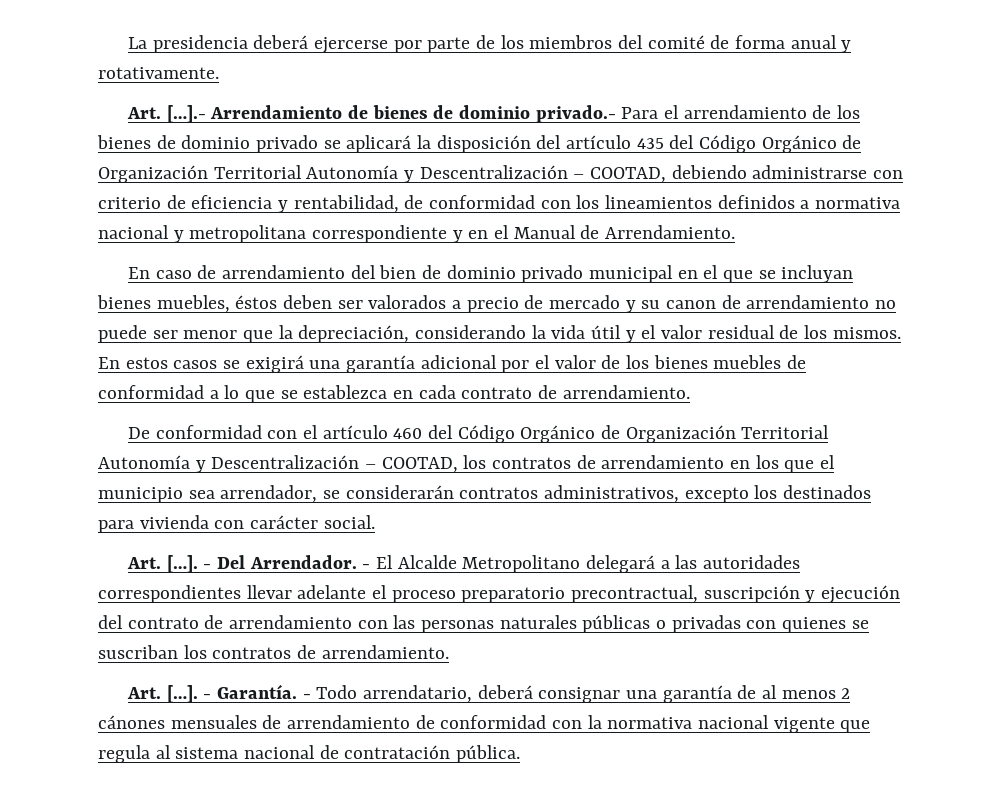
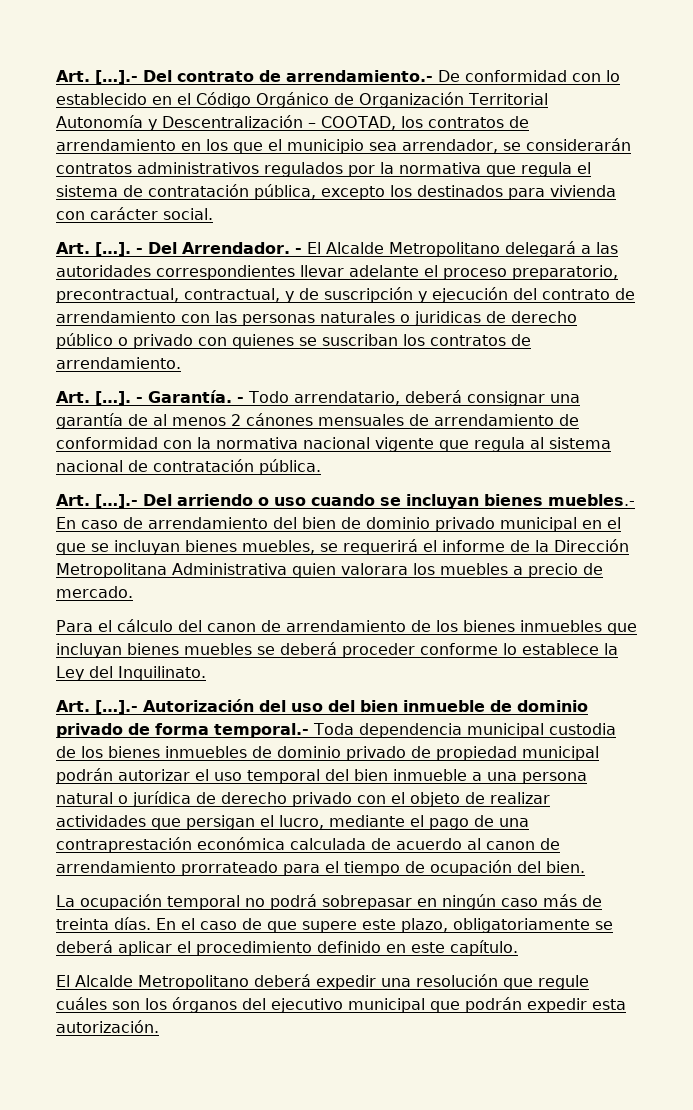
- La presidencia deberá ejercerse por parte de los miembros del comité de forma anual y rotativamente.
- Art. […].- Arrendamiento de bienes de dominio privado.- Para el arrendamiento de los bienes de dominio privado se aplicará la disposición del artículo 435 del Código Orgánico de Organización Territorial Autonomía y Descentralización – COOTAD, debiendo administrarse con criterio de eficiencia y rentabilidad, de conformidad con los lineamientos definidos a normativa nacional y metropolitana correspondiente y en el Manual de Arrendamiento.
- En caso de arrendamiento del bien de dominio privado municipal en el que se incluyan bienes muebles, éstos deben ser valorados a precio de mercado y su canon de arrendamiento no puede ser menor que la depreciación, considerando la vida útil y el valor residual de los mismos. En estos casos se exigirá una garantía adicional por el valor de los bienes muebles de conformidad a lo que se establezca en cada contrato de arrendamiento.
- De conformidad con el artículo 460 del Código Orgánico de Organización Territorial Autonomía y Descentralización – COOTAD, los contratos de arrendamiento en los que el municipio sea arrendador, se considerarán contratos administrativos, excepto los destinados para vivienda con carácter social.
+ Art. […].- Del contrato de arrendamiento.- De conformidad con lo establecido en el Código Orgánico de Organización Territorial Autonomía y Descentralización – COOTAD, los contratos de arrendamiento en los que el municipio sea arrendador, se considerarán contratos administrativos regulados por la normativa que regula el sistema de contratación pública, excepto los destinados para vivienda con carácter social.
- - El Alcalde Metropolitano delegará a las autoridades correspondientes llevar adelante el proceso preparatorio precontractual, suscripción y ejecución del contrato de arrendamiento con las personas naturales públicas o privadas con quienes se suscriban los contratos de arrendamiento.
+ - El Alcalde Metropolitano delegará a las autoridades correspondientes llevar adelante el proceso preparatorio, precontractual, contractual, y de suscripción y ejecución del contrato de arrendamiento con las personas naturales o juridicas de derecho público o privado con quienes se suscriban los contratos de arrendamiento.
+ Art. […].- Del arriendo o uso cuando se incluyan bienes muebles.- En caso de arrendamiento del bien de dominio privado municipal en el que se incluyan bienes muebles, se requerirá el informe de la Dirección Metropolitana Administrativa quien valorara los muebles a precio de mercado.
+ Para el cálculo del canon de arrendamiento de los bienes inmuebles que incluyan bienes muebles se deberá proceder conforme lo establece la Ley del Inquilinato.
+ Art. […].- Autorización del uso del bien inmueble de dominio privado de forma temporal.- Toda dependencia municipal custodia de los bienes inmuebles de dominio privado de propiedad municipal podrán autorizar el uso temporal del bien inmueble a una persona natural o jurídica de derecho privado con el objeto de realizar actividades que persigan el lucro, mediante el pago de una contraprestación económica calculada de acuerdo al canon de arrendamiento prorrateado para el tiempo de ocupación del bien.
+ La ocupación temporal no podrá sobrepasar en ningún caso más de treinta días. En el caso de que supere este plazo, obligatoriamente se deberá aplicar el procedimiento definido en este capítulo.
+ El Alcalde Metropolitano deberá expedir una resolución que regule cuáles son los órganos del ejecutivo municipal que podrán expedir esta autorización.

